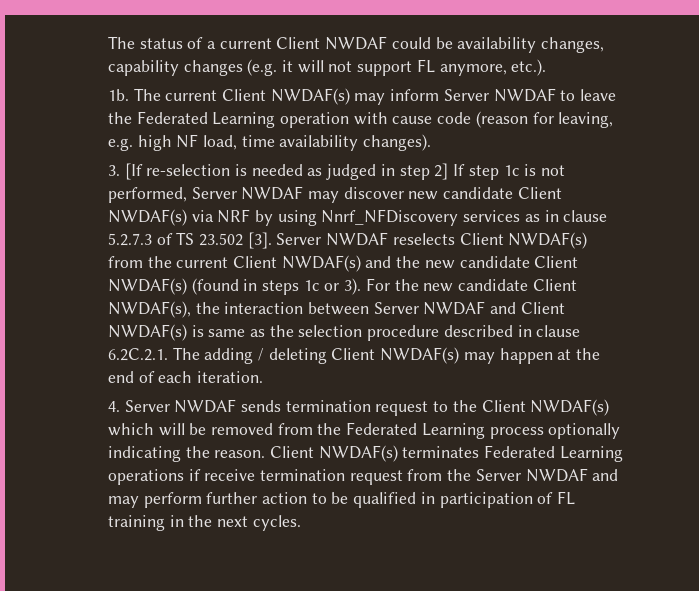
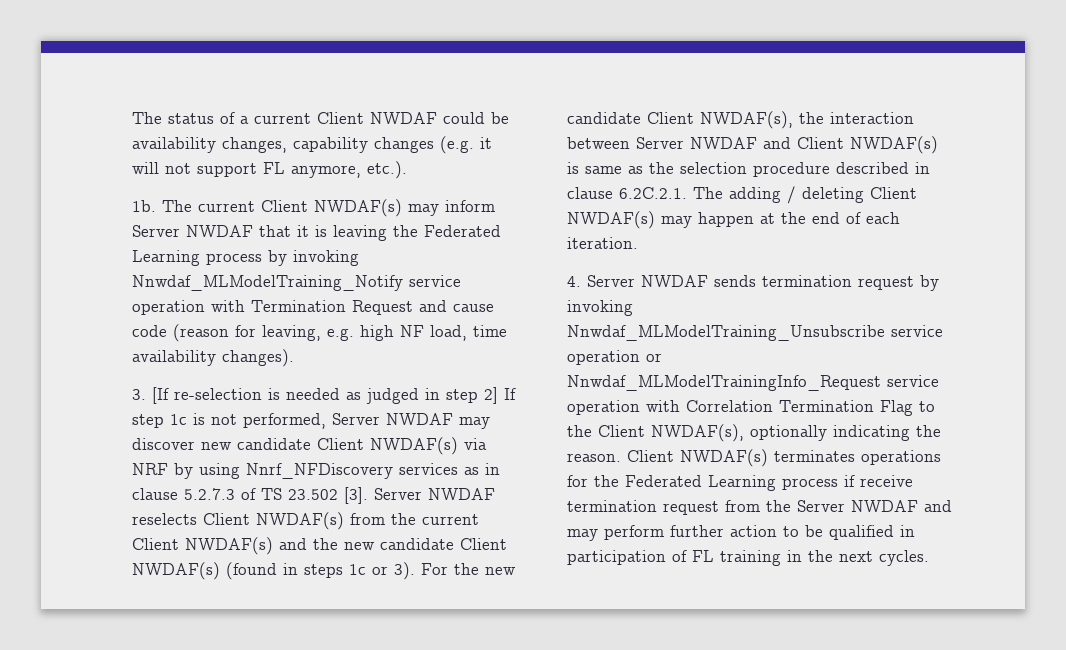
- The current Client NWDAF(s) may inform Server NWDAF to leave the Federated Learning operation with cause code (reason for leaving, e.g. high NF load, time availability changes).
+ The current Client NWDAF(s) may inform Server NWDAF that it is leaving the Federated Learning process by invoking Nnwdaf_MLModelTraining_Notify service operation with Termination Request and cause code (reason for leaving, e.g. high NF load, time availability changes).
- 4. Server NWDAF sends termination request to the Client NWDAF(s) which will be removed from the Federated Learning process optionally indicating the reason.
+ 4. Server NWDAF sends termination request by invoking Nnwdaf_MLModelTraining_Unsubscribe service operation or Nnwdaf_MLModelTrainingInfo_Request service operation with Correlation Termination Flag to the Client NWDAF(s), optionally indicating the reason.
- Client NWDAF(s) terminates Federated Learning operations if receive termination request from the Server NWDAF and may perform further action to be qualified in participation of FL training in the next cycles.
+ Client NWDAF(s) terminates operations for the Federated Learning process if receive termination request from the Server NWDAF and may perform further action to be qualified in participation of FL training in the next cycles.

